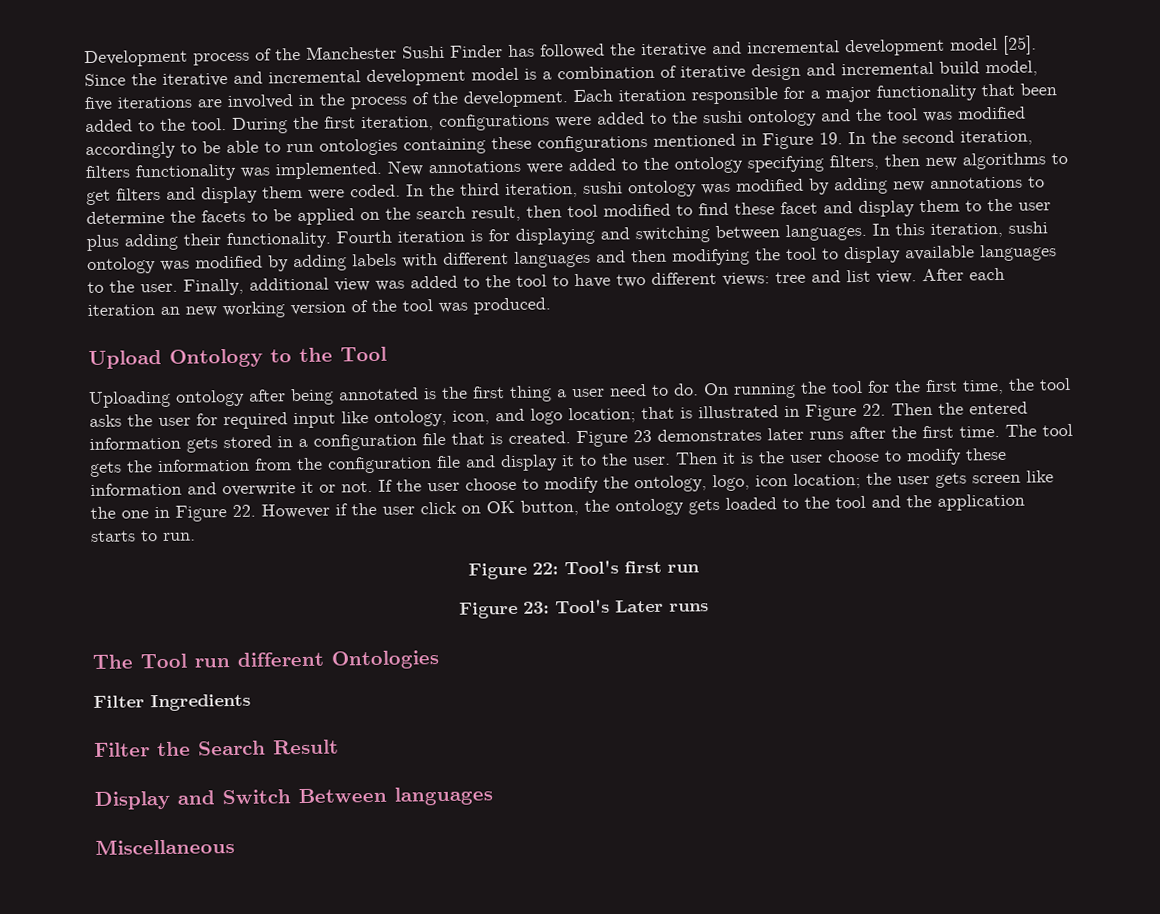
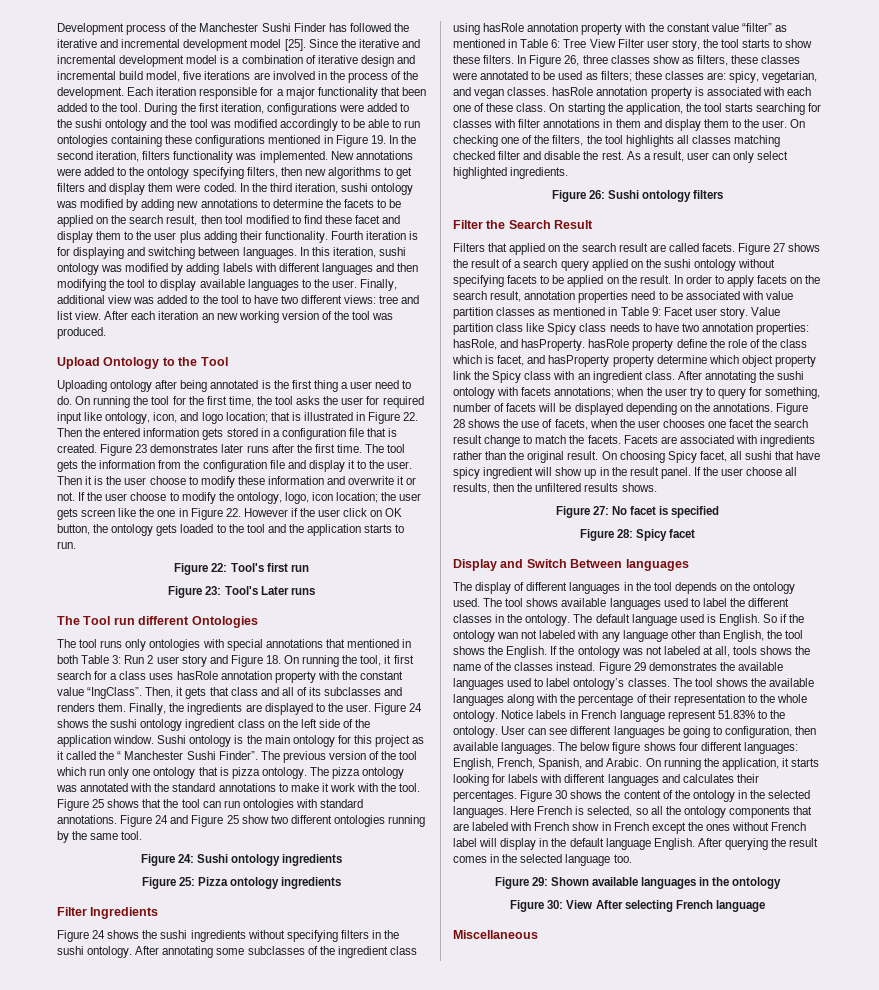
+ The tool runs only ontologies with special annotations that mentioned in both Table 3: Run 2 user story and Figure 18. On running the tool, it first search for a class uses hasRole annotation property with the constant value “IngClass”. Then, it gets that class and all of its subclasses and renders them. Finally, the ingredients are displayed to the user. Figure 24 shows the sushi ontology ingredient class on the left side of the application window. Sushi ontology is the main ontology for this project as it called the “ Manchester Sushi Finder”. The previous version of the tool which run only one ontology that is pizza ontology. The pizza ontology was annotated with the standard annotations to make it work with the tool. Figure 25 shows that the tool can run ontologies with standard annotations. Figure 24 and Figure 25 show two different ontologies running by the same tool.
+ Figure 24: Sushi ontology ingredients
+ Figure 25: Pizza ontology ingredients
  Filter Ingredients
+ Figure 24 shows the sushi ingredients without specifying filters in the sushi ontology. After annotating some subclasses of the ingredient class using hasRole annotation property with the constant value “filter” as mentioned in Table 6: Tree View Filter user story, the tool starts to show these filters. In Figure 26, three classes show as filters, these classes were annotated to be used as filters; these classes are: spicy, vegetarian, and vegan classes. hasRole annotation property is associated with each one of these class. On starting the application, the tool starts searching for classes with filter annotations in them and display them to the user. On checking one of the filters, the tool highlights all classes matching checked filter and disable the rest. As a result, user can only select highlighted ingredients.
+ Figure 26: Sushi ontology filters
  Filter the Search Result
+ Filters that applied on the search result are called facets. Figure 27 shows the result of a search query applied on the sushi ontology without specifying facets to be applied on the result. In order to apply facets on the search result, annotation properties need to be associated with value partition classes as mentioned in Table 9: Facet user story. Value partition class like Spicy class needs to have two annotation properties: hasRole, and hasProperty. hasRole property define the role of the class which is facet, and hasProperty property determine which object property link the Spicy class with an ingredient class. After annotating the sushi ontology with facets annotations; when the user try to query for something, number of facets will be displayed depending on the annotations. Figure 28 shows the use of facets, when the user chooses one facet the search result change to match the facets. Facets are associated with ingredients rather than the original result. On choosing Spicy facet, all sushi that have spicy ingredient will show up in the result panel. If the user choose all results, then the unfiltered results shows.
+ Figure 27: No facet is specified
+ Figure 28: Spicy facet
+ The display of different languages in the tool depends on the ontology used. The tool shows available languages used to label the different classes in the ontology. The default language used is English. So if the ontology wan not labeled with any language other than English, the tool shows the English. If the ontology was not labeled at all, tools shows the name of the classes instead. Figure 29 demonstrates the available languages used to label ontology’s classes. The tool shows the available languages along with the percentage of their representation to the whole ontology. Notice labels in French language represent 51.83% to the ontology. User can see different languages be going to configuration, then available languages. The below figure shows four different languages: English, French, Spanish, and Arabic. On running the application, it starts looking for labels with different languages and calculates their percentages. Figure 30 shows the content of the ontology in the selected languages. Here French is selected, so all the ontology components that are labeled with French show in French except the ones without French label will display in the default language English. After querying the result comes in the selected language too.
+ Figure 29: Shown available languages in the ontology
+ Figure 30: View After selecting French language

